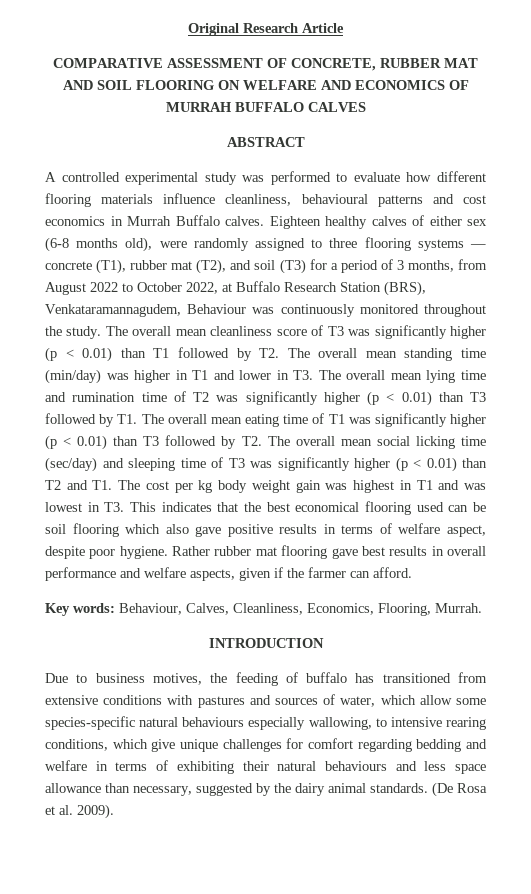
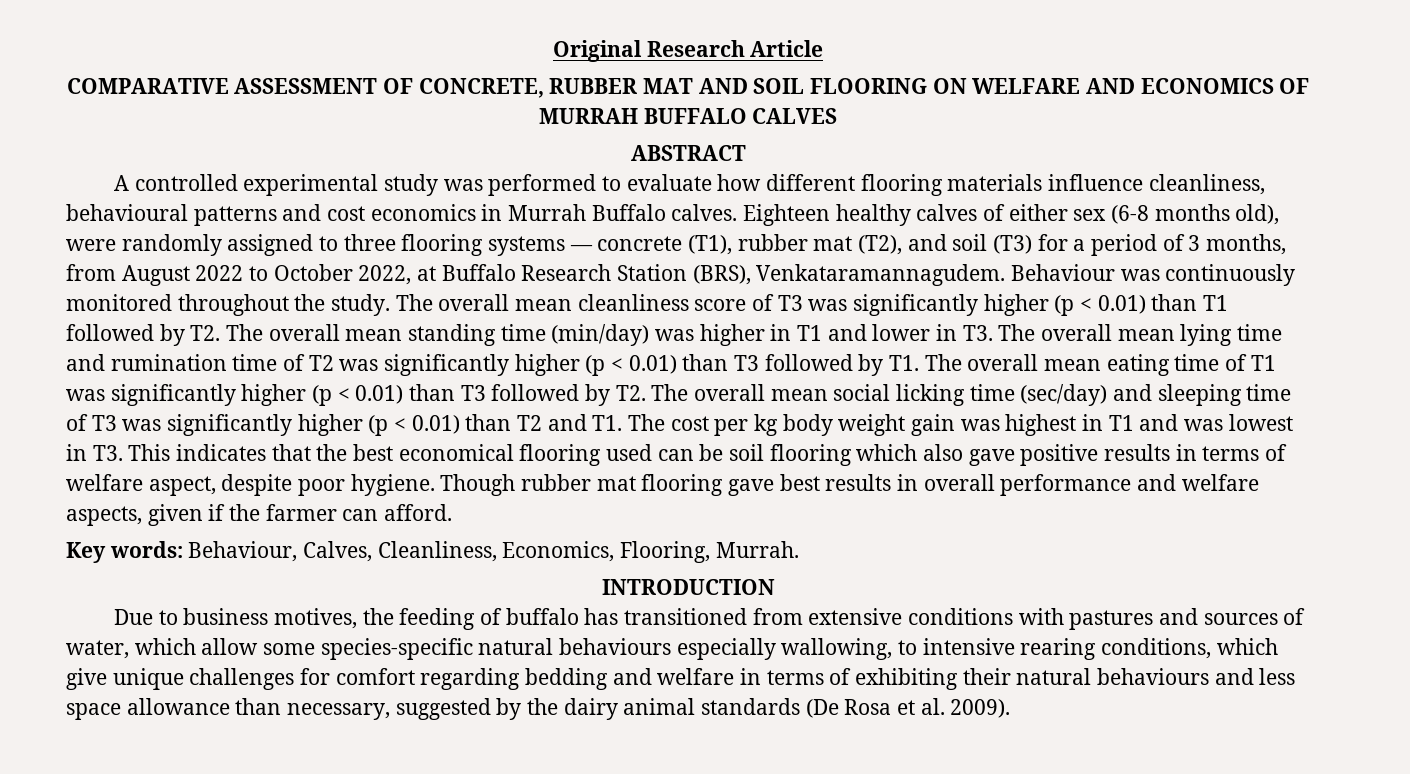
- Eighteen healthy calves of either sex (6-8 months old), were randomly assigned to three flooring systems — concrete (T1), rubber mat (T2), and soil (T3) for a period of 3 months, from August 2022 to October 2022, at Buffalo Research Station (BRS), Venkataramannagudem, Behaviour was continuously monitored throughout the study.
+ Eighteen healthy calves of either sex (6-8 months old), were randomly assigned to three flooring systems — concrete (T1), rubber mat (T2), and soil (T3) for a period of 3 months, from August 2022 to October 2022, at Buffalo Research Station (BRS), Venkataramannagudem. Behaviour was continuously monitored throughout the study.
- Rather rubber mat flooring gave best results in overall performance and welfare aspects, given if the farmer can afford.
+ Though rubber mat flooring gave best results in overall performance and welfare aspects, given if the farmer can afford.
- Due to business motives, the feeding of buffalo has transitioned from extensive conditions with pastures and sources of water, which allow some species-specific natural behaviours especially wallowing, to intensive rearing conditions, which give unique challenges for comfort regarding bedding and welfare in terms of exhibiting their natural behaviours and less space allowance than necessary, suggested by the dairy animal standards. (De Rosa et al. 2009).
+ Due to business motives, the feeding of buffalo has transitioned from extensive conditions with pastures and sources of water, which allow some species-specific natural behaviours especially wallowing, to intensive rearing conditions, which give unique challenges for comfort regarding bedding and welfare in terms of exhibiting their natural behaviours and less space allowance than necessary, suggested by the dairy animal standards (De Rosa et al. 2009).

